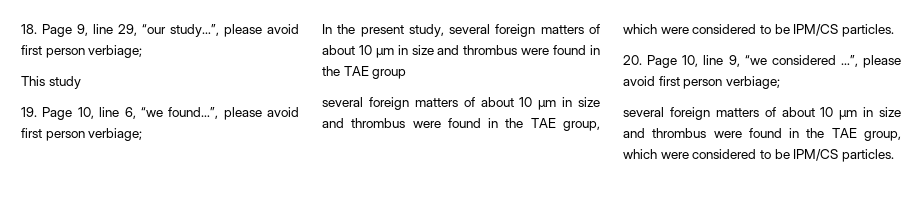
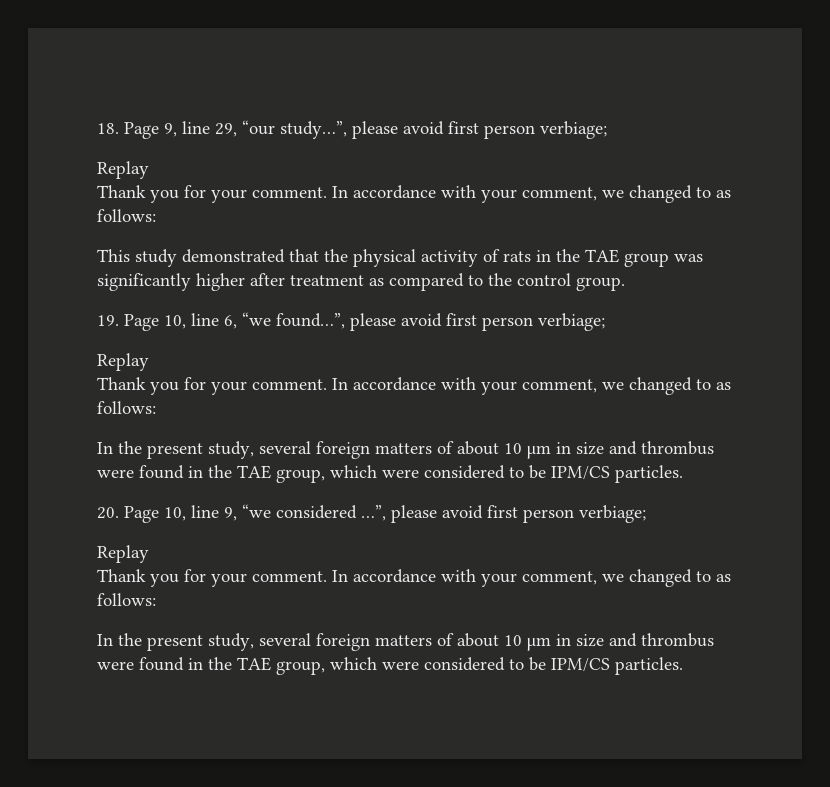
  18. Page 9, line 29, “our study…”, please avoid first person verbiage;
- This study
+ Replay
+ Thank you for your comment. In accordance with your comment, we changed to as follows:
+ This study demonstrated that the physical activity of rats in the TAE group was significantly higher after treatment as compared to the control group.
  19. Page 10, line 6, “we found…”, please avoid first person verbiage;
- In the present study, several foreign matters of about 10 μm in size and thrombus were found in the TAE group
- several foreign matters of about 10 μm in size and thrombus were found in the TAE group, which were considered to be IPM/CS particles.
+ Replay
+ Thank you for your comment. In accordance with your comment, we changed to as follows:
+ In the present study, several foreign matters of about 10 μm in size and thrombus were found in the TAE group, which were considered to be IPM/CS particles.
  20. Page 10, line 9, “we considered …”, please avoid first person verbiage;
- several foreign matters of about 10 μm in size and thrombus were found in the TAE group, which were considered to be IPM/CS particles.
+ Replay
+ Thank you for your comment. In accordance with your comment, we changed to as follows:
+ In the present study, several foreign matters of about 10 μm in size and thrombus were found in the TAE group, which were considered to be IPM/CS particles.

